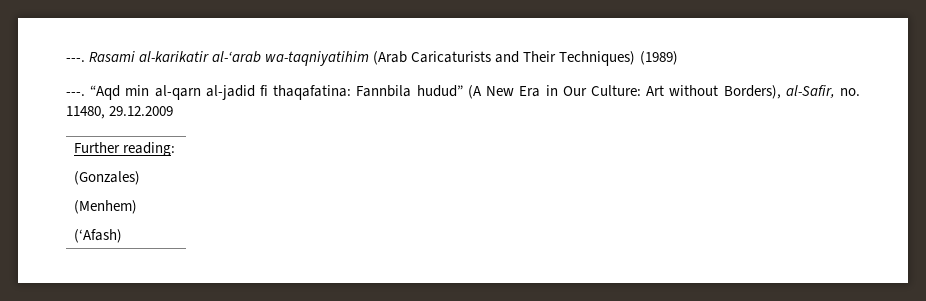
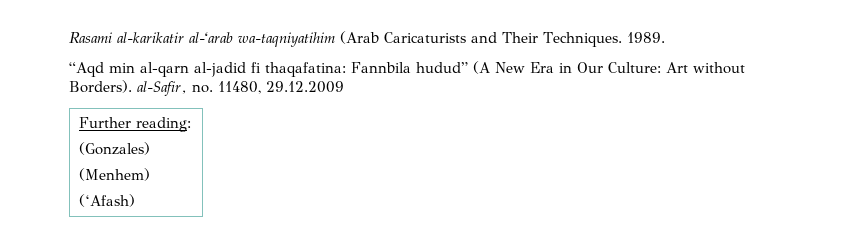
- ---. Rasami al-karikatir al-‘arab wa-taqniyatihim (Arab Caricaturists and Their Techniques) (1989)
- ---. “Aqd min al-qarn al-jadid fi thaqafatina: Fannbila hudud” (A New Era in Our Culture: Art without Borders), al-Safir, no. 11480, 29.12.2009
+ Rasami al-karikatir al-‘arab wa-taqniyatihim (Arab Caricaturists and Their Techniques. 1989.
+ “Aqd min al-qarn al-jadid fi thaqafatina: Fannbila hudud” (A New Era in Our Culture: Art without Borders). al-Safir, no. 11480, 29.12.2009

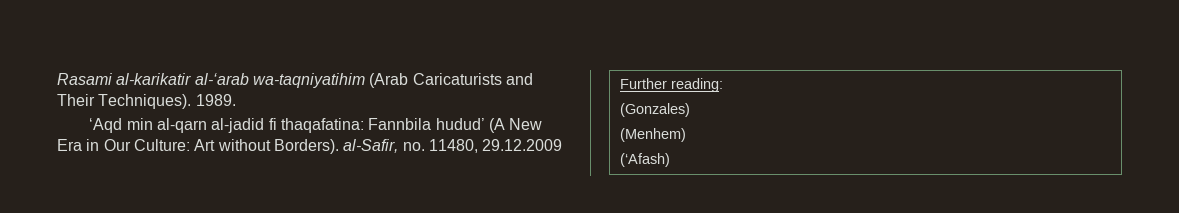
- Rasami al-karikatir al-‘arab wa-taqniyatihim (Arab Caricaturists and Their Techniques.
+ Rasami al-karikatir al-‘arab wa-taqniyatihim (Arab Caricaturists and Their Techniques).
- “Aqd min al-qarn al-jadid fi thaqafatina: Fannbila hudud” (A New Era in Our Culture: Art without Borders). al-Safir, no. 11480, 29.12.2009
+ ‘Aqd min al-qarn al-jadid fi thaqafatina: Fannbila hudud’ (A New Era in Our Culture: Art without Borders). al-Safir, no. 11480, 29.12.2009

